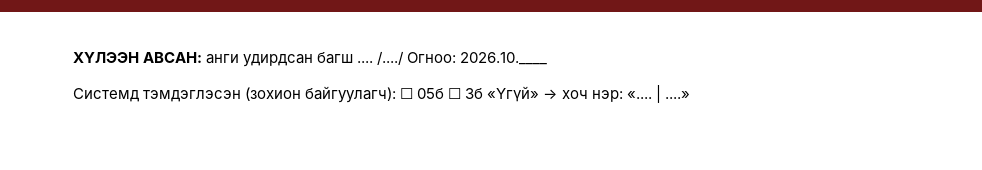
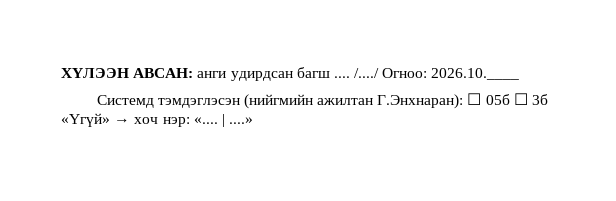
- Системд тэмдэглэсэн (зохион байгуулагч): ☐ 05б ☐ 3б «Үгүй» → хоч нэр: «....
+ Системд тэмдэглэсэн (нийгмийн ажилтан Г.Энхнаран): ☐ 05б ☐ 3б «Үгүй» → хоч нэр: «....

